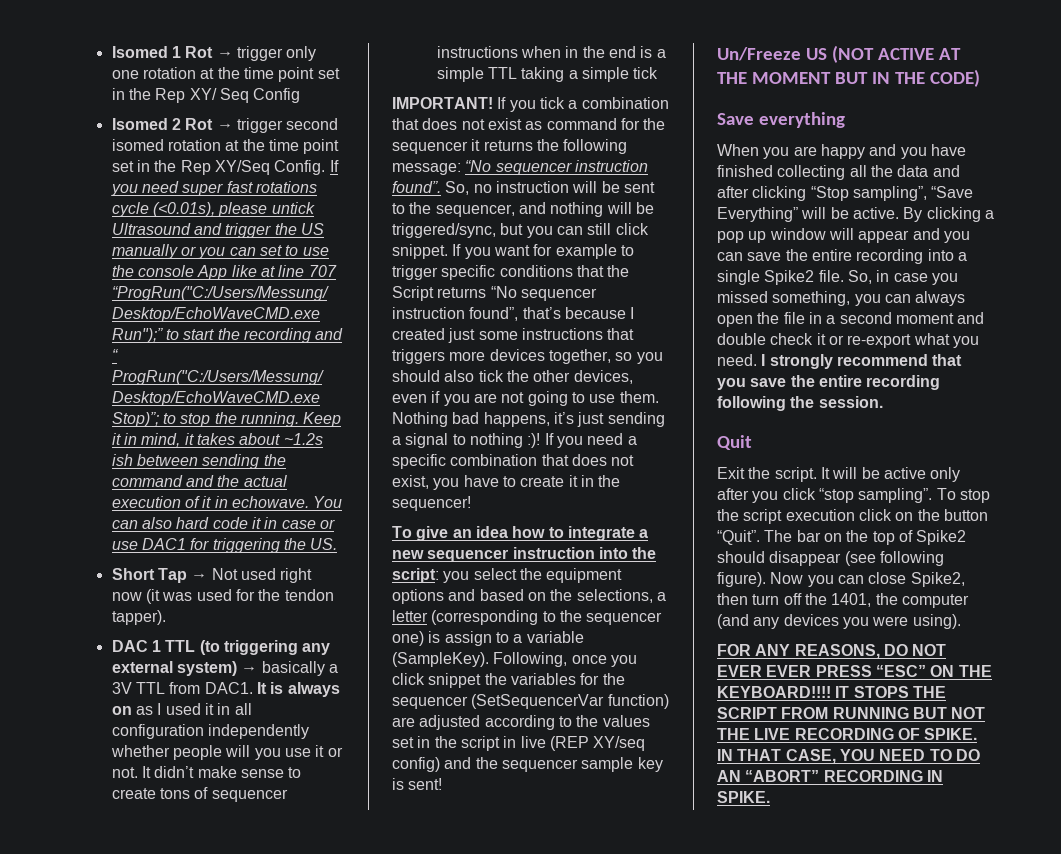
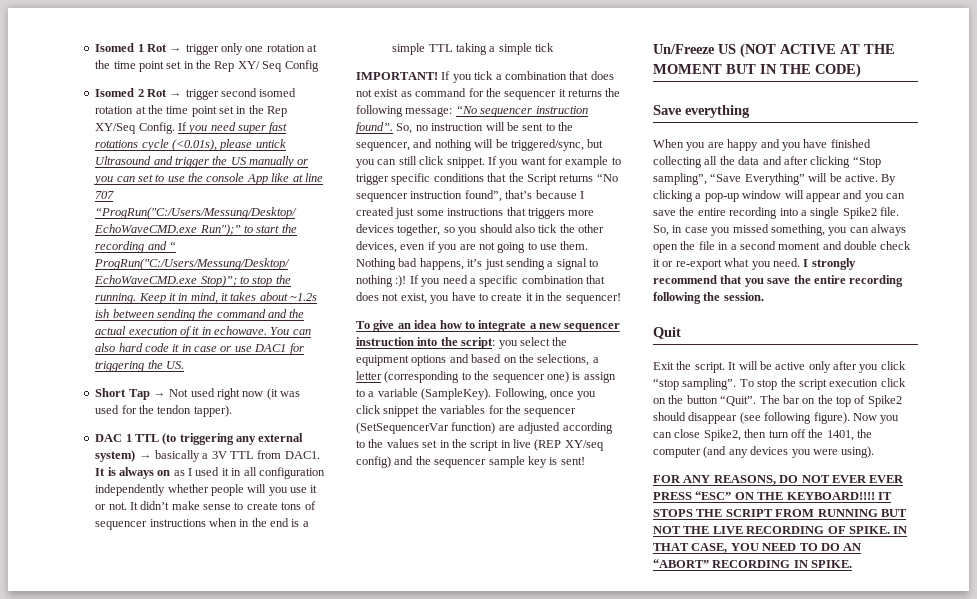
- By clicking a pop up window will appear and you can save the entire recording into a single Spike2 file.
+ By clicking a pop-up window will appear and you can save the entire recording into a single Spike2 file.

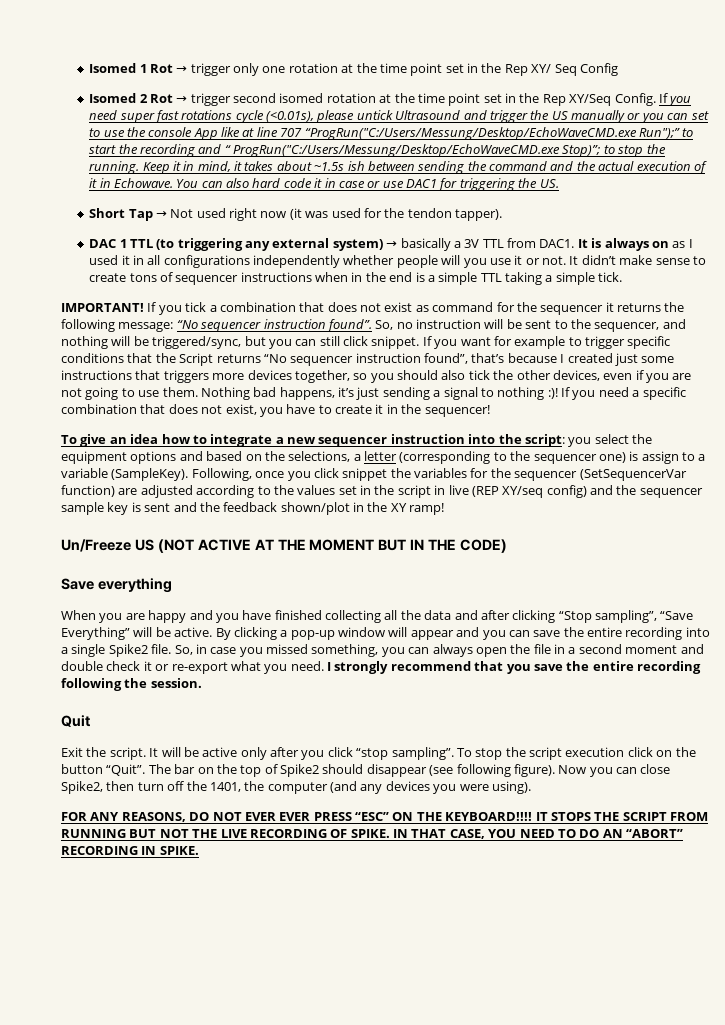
- Keep it in mind, it takes about ~1.2s ish between sending the command and the actual execution of it in echowave.
+ Keep it in mind, it takes about ~1.5s ish between sending the command and the actual execution of it in Echowave.
- It is always on as I used it in all configuration independently whether people will you use it or not.
+ It is always on as I used it in all configurations independently whether people will you use it or not.
- It didn’t make sense to create tons of sequencer instructions when in the end is a simple TTL taking a simple tick
+ It didn’t make sense to create tons of sequencer instructions when in the end is a simple TTL taking a simple tick.
- Following, once you click snippet the variables for the sequencer (SetSequencerVar function) are adjusted according to the values set in the script in live (REP XY/seq config) and the sequencer sample key is sent!
+ Following, once you click snippet the variables for the sequencer (SetSequencerVar function) are adjusted according to the values set in the script in live (REP XY/seq config) and the sequencer sample key is sent and the feedback shown/plot in the XY ramp!

